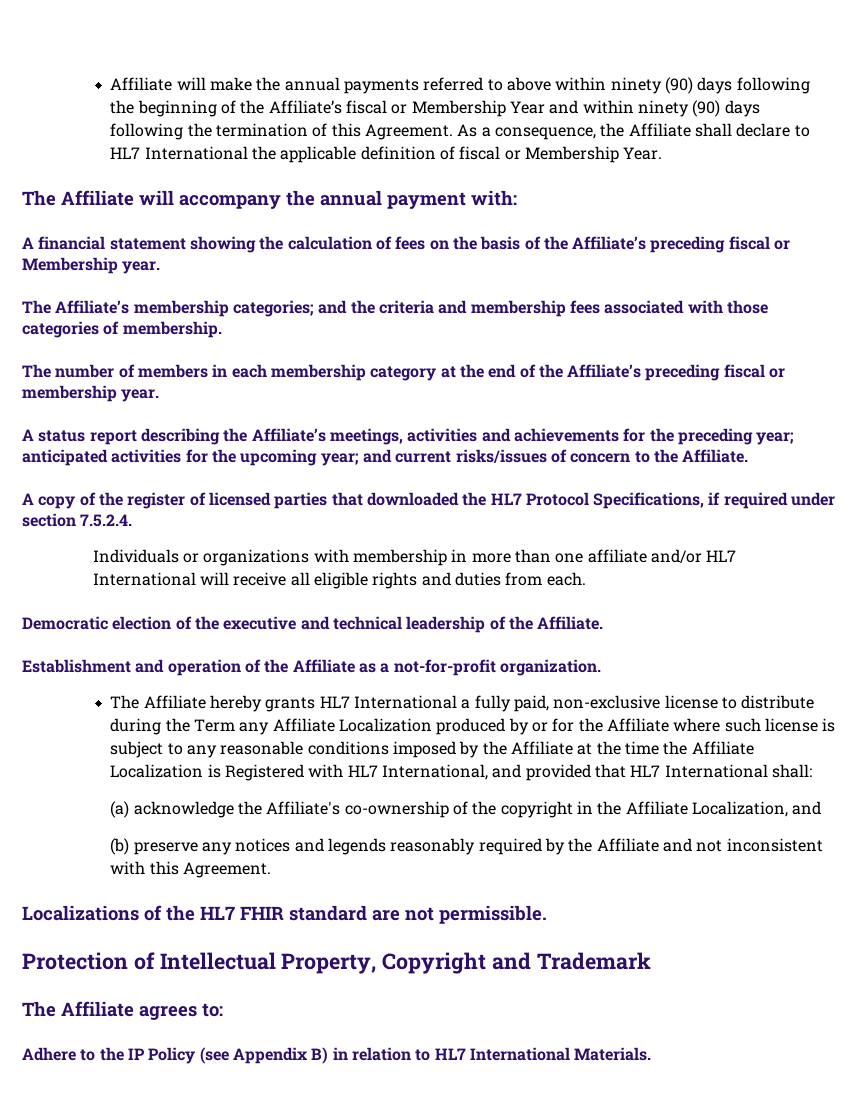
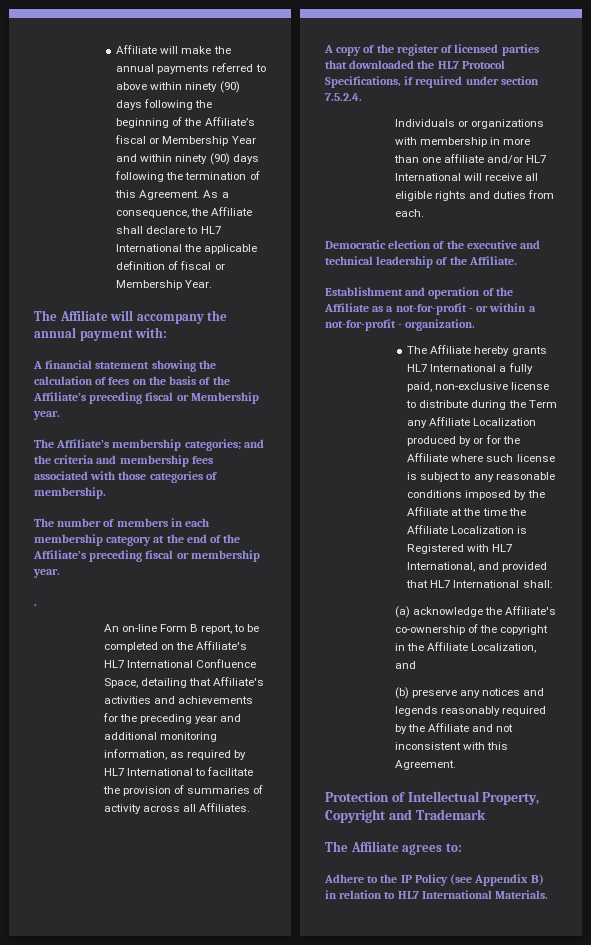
- A status report describing the Affiliate’s meetings, activities and achievements for the preceding year; anticipated activities for the upcoming year; and current risks/issues of concern to the Affiliate.
+ .
+ An on-line Form B report, to be completed on the Affiliate's HL7 International Confluence Space, detailing that Affiliate's activities and achievements for the preceding year and additional monitoring information, as required by HL7 International to facilitate the provision of summaries of activity across all Affiliates.
- Establishment and operation of the Affiliate as a not-for-profit organization.
+ Establishment and operation of the Affiliate as a not-for-profit - or within a not-for-profit - organization.
- Localizations of the HL7 FHIR standard are not permissible.

